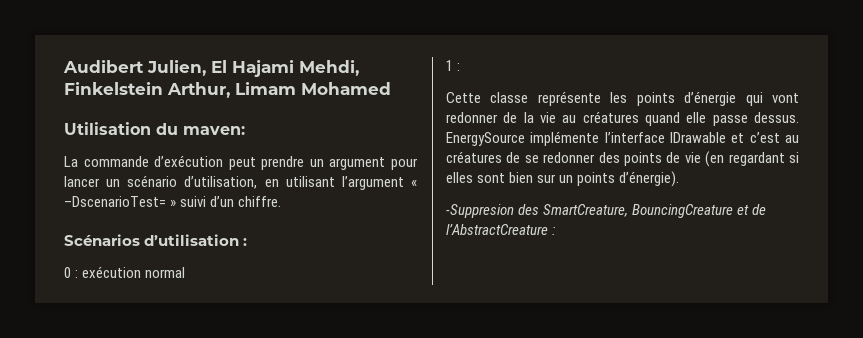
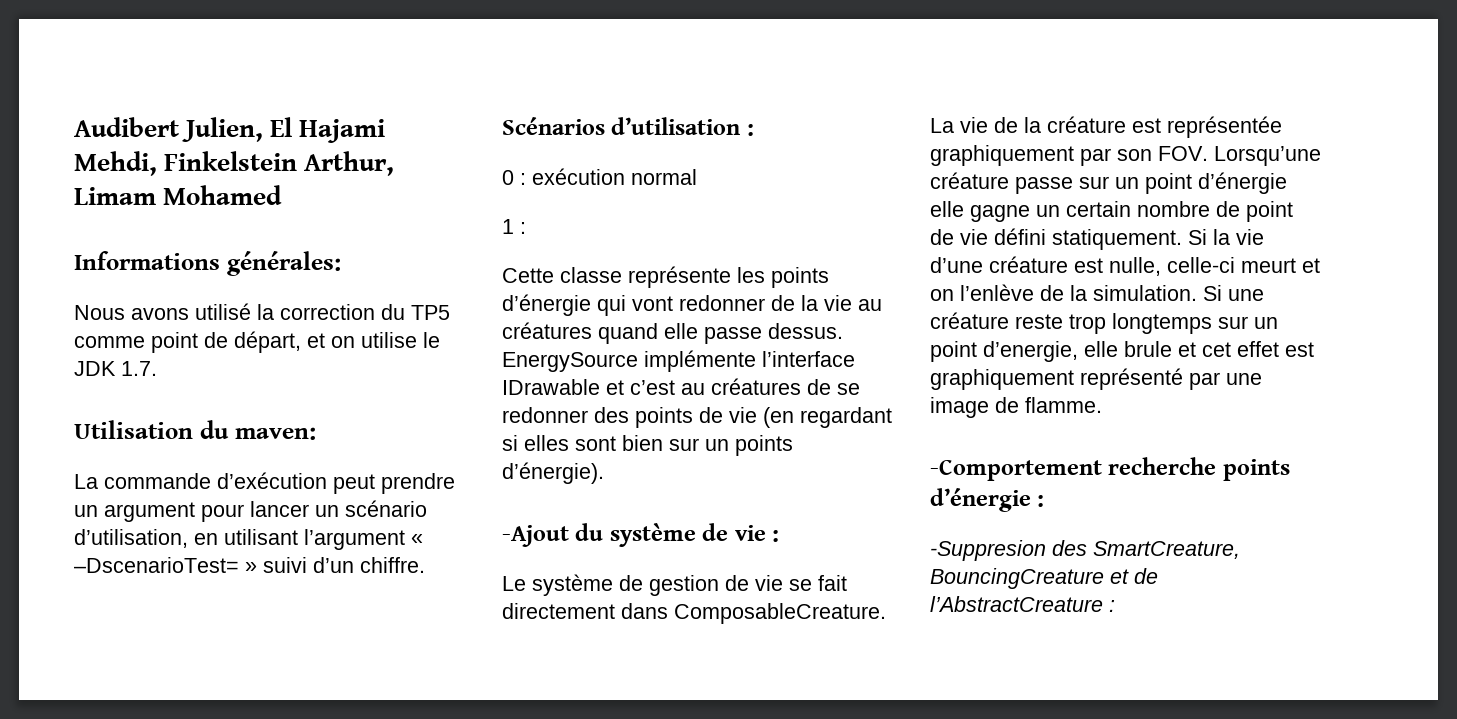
+ Informations générales:
+ Nous avons utilisé la correction du TP5 comme point de départ, et on utilise le JDK 1.7.
+ -Ajout du système de vie :
+ Le système de gestion de vie se fait directement dans ComposableCreature. La vie de la créature est représentée graphiquement par son FOV. Lorsqu’une créature passe sur un point d’énergie elle gagne un certain nombre de point de vie défini statiquement. Si la vie d’une créature est nulle, celle-ci meurt et on l’enlève de la simulation. Si une créature reste trop longtemps sur un point d’energie, elle brule et cet effet est graphiquement représenté par une image de flamme.
+ -Comportement recherche points d’énergie :

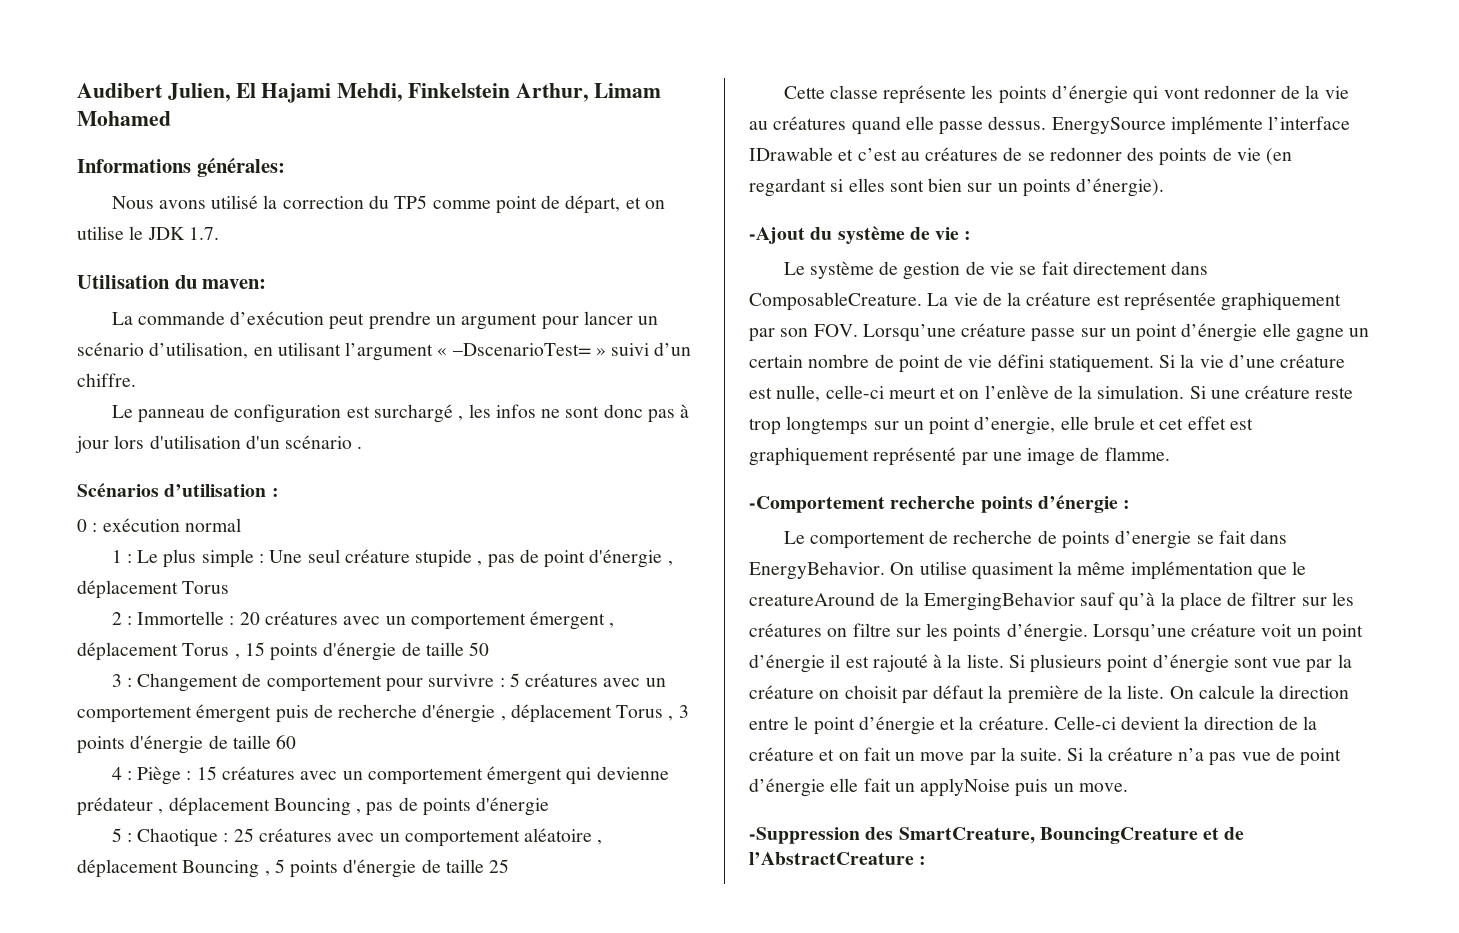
+ Le panneau de configuration est surchargé , les infos ne sont donc pas à jour lors d'utilisation d'un scénario .
- 1 :
+ 1 : Le plus simple : Une seul créature stupide , pas de point d'énergie , déplacement Torus
+ 2 : Immortelle : 20 créatures avec un comportement émergent , déplacement Torus , 15 points d'énergie de taille 50
+ 3 : Changement de comportement pour survivre : 5 créatures avec un comportement émergent puis de recherche d'énergie , déplacement Torus , 3 points d'énergie de taille 60
+ 4 : Piège : 15 créatures avec un comportement émergent qui devienne prédateur , déplacement Bouncing , pas de points d'énergie
+ 5 : Chaotique : 25 créatures avec un comportement aléatoire , déplacement Bouncing , 5 points d'énergie de taille 25
- -Suppresion des SmartCreature, BouncingCreature et de l’AbstractCreature :
+ Le comportement de recherche de points d’energie se fait dans EnergyBehavior. On utilise quasiment la même implémentation que le creatureAround de la EmergingBehavior sauf qu’à la place de filtrer sur les créatures on filtre sur les points d’énergie. Lorsqu’une créature voit un point d’énergie il est rajouté à la liste. Si plusieurs point d’énergie sont vue par la créature on choisit par défaut la première de la liste. On calcule la direction entre le point d’énergie et la créature. Celle-ci devient la direction de la créature et on fait un move par la suite. Si la créature n’a pas vue de point d’énergie elle fait un applyNoise puis un move.
+ -Suppression des SmartCreature, BouncingCreature et de l’AbstractCreature :

